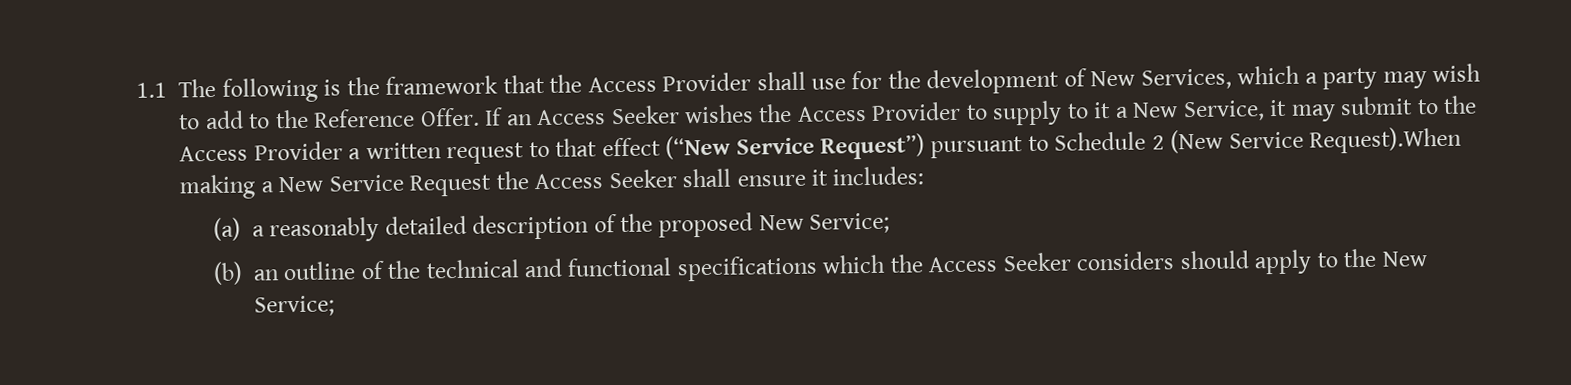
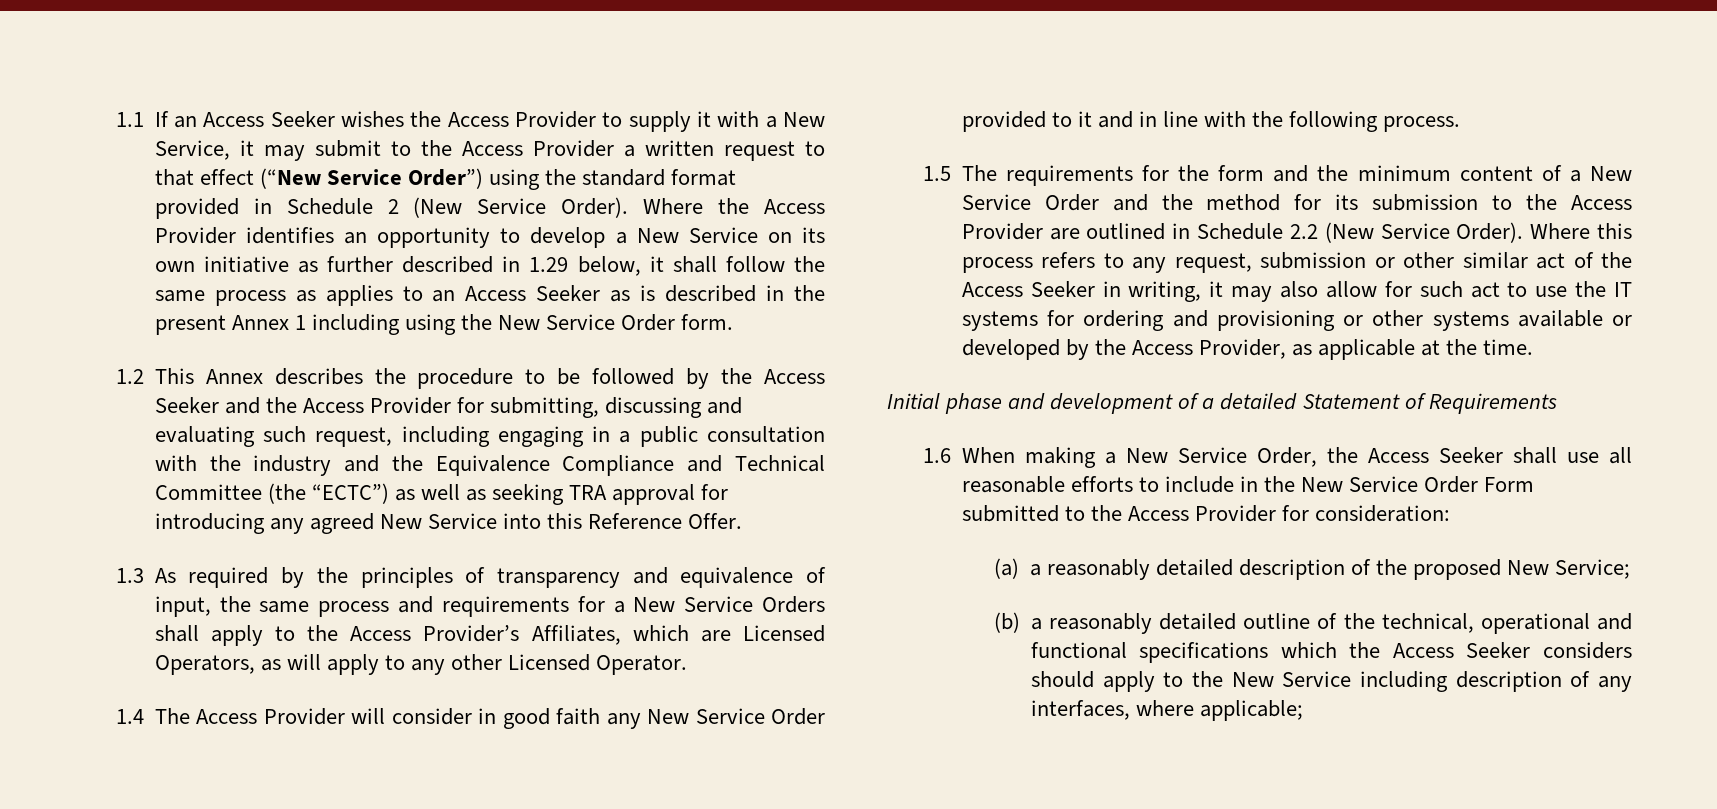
- 1.1 The following is the framework that the Access Provider shall use for the development of New Services, which a party may wish to add to the Reference Offer. If an Access Seeker wishes the Access Provider to supply to it a New Service, it may submit to the Access Provider a written request to that effect (“New Service Request”) pursuant to Schedule 2 (New Service Request).When making a New Service Request the Access Seeker shall ensure it includes:
+ 1.1 If an Access Seeker wishes the Access Provider to supply it with a New Service, it may submit to the Access Provider a written request to that effect (“New Service Order”) using the standard format provided in Schedule 2 (New Service Order). Where the Access Provider identifies an opportunity to develop a New Service on its own initiative as further described in 1.29 below, it shall follow the same process as applies to an Access Seeker as is described in the present Annex 1 including using the New Service Order form.
+ 1.2 This Annex describes the procedure to be followed by the Access Seeker and the Access Provider for submitting, discussing and evaluating such request, including engaging in a public consultation with the industry and the Equivalence Compliance and Technical Committee (the “ECTC”) as well as seeking TRA approval for introducing any agreed New Service into this Reference Offer.
+ 1.3 As required by the principles of transparency and equivalence of input, the same process and requirements for a New Service Orders shall apply to the Access Provider’s Affiliates, which are Licensed Operators, as will apply to any other Licensed Operator.
+ 1.4 The Access Provider will consider in good faith any New Service Order provided to it and in line with the following process.
+ 1.5 The requirements for the form and the minimum content of a New Service Order and the method for its submission to the Access Provider are outlined in Schedule 2.2 (New Service Order). Where this process refers to any request, submission or other similar act of the Access Seeker in writing, it may also allow for such act to use the IT systems for ordering and provisioning or other systems available or developed by the Access Provider, as applicable at the time.
+ Initial phase and development of a detailed Statement of Requirements
+ 1.6 When making a New Service Order, the Access Seeker shall use all reasonable efforts to include in the New Service Order Form submitted to the Access Provider for consideration:
- (b) an outline of the technical and functional specifications which the Access Seeker considers should apply to the New Service;
+ (b) a reasonably detailed outline of the technical, operational and functional specifications which the Access Seeker considers should apply to the New Service including description of any interfaces, where applicable;

